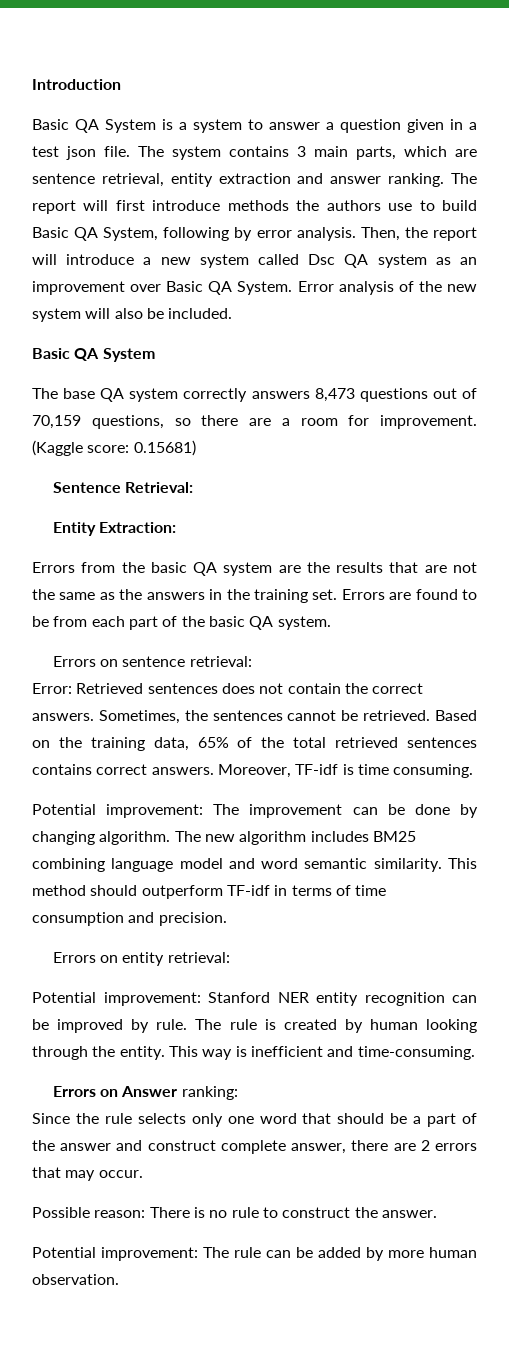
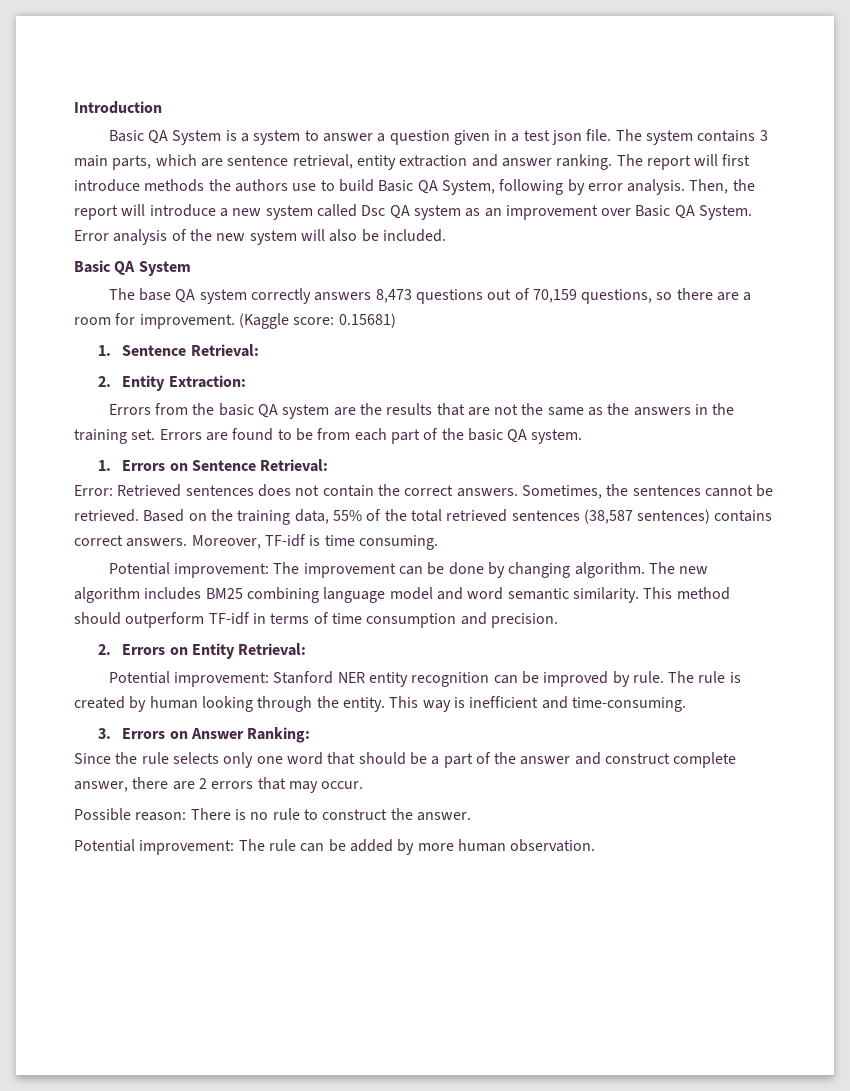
- Sentence Retrieval:
- Entity Extraction:
+ 1. Sentence Retrieval:
+ 2. Entity Extraction:
- Errors on sentence retrieval:
+ 1. Errors on Sentence Retrieval:
- Based on the training data, 65% of the total retrieved sentences contains correct answers.
+ Based on the training data, 55% of the total retrieved sentences (38,587 sentences) contains correct answers.
- Errors on entity retrieval:
+ 2. Errors on Entity Retrieval:
- Errors on Answer ranking:
+ 3. Errors on Answer Ranking:

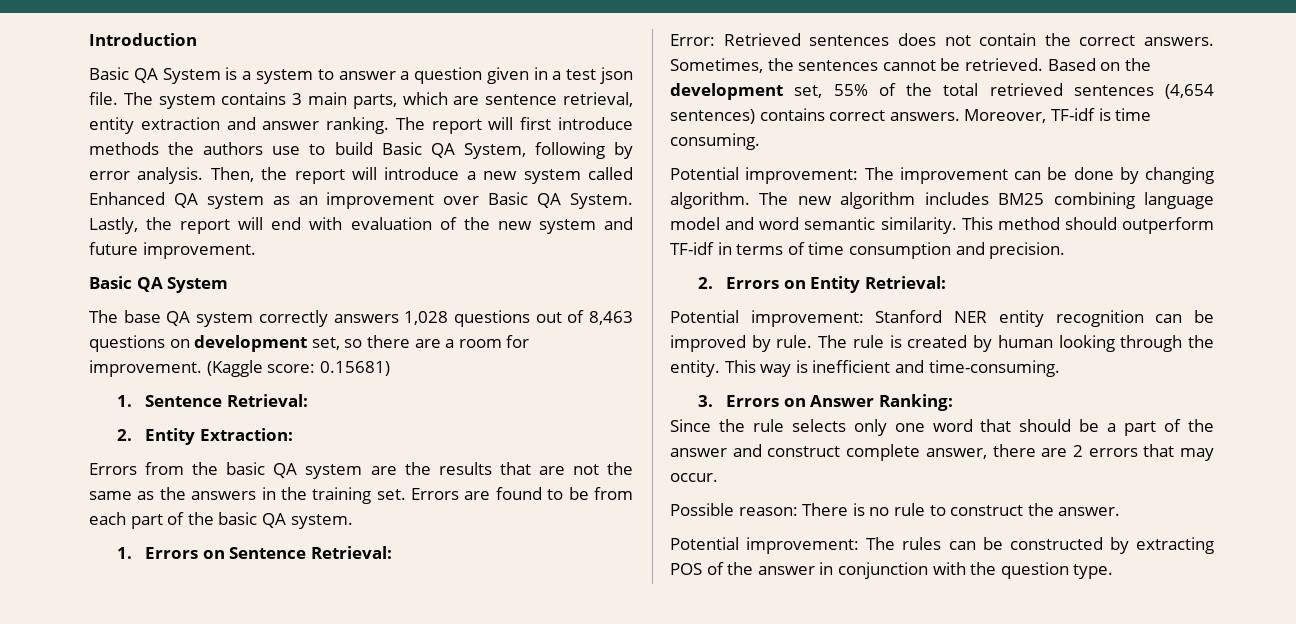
- Then, the report will introduce a new system called Dsc QA system as an improvement over Basic QA System.
+ Then, the report will introduce a new system called Enhanced QA system as an improvement over Basic QA System.
- Error analysis of the new system will also be included.
+ Lastly, the report will end with evaluation of the new system and future improvement.
- The base QA system correctly answers 8,473 questions out of 70,159 questions, so there are a room for improvement.
+ The base QA system correctly answers 1,028 questions out of 8,463 questions on development set, so there are a room for improvement.
- Based on the training data, 55% of the total retrieved sentences (38,587 sentences) contains correct answers.
+ Based on the development set, 55% of the total retrieved sentences (4,654 sentences) contains correct answers.
- Potential improvement: The rule can be added by more human observation.
+ Potential improvement: The rules can be constructed by extracting POS of the answer in conjunction with the question type.

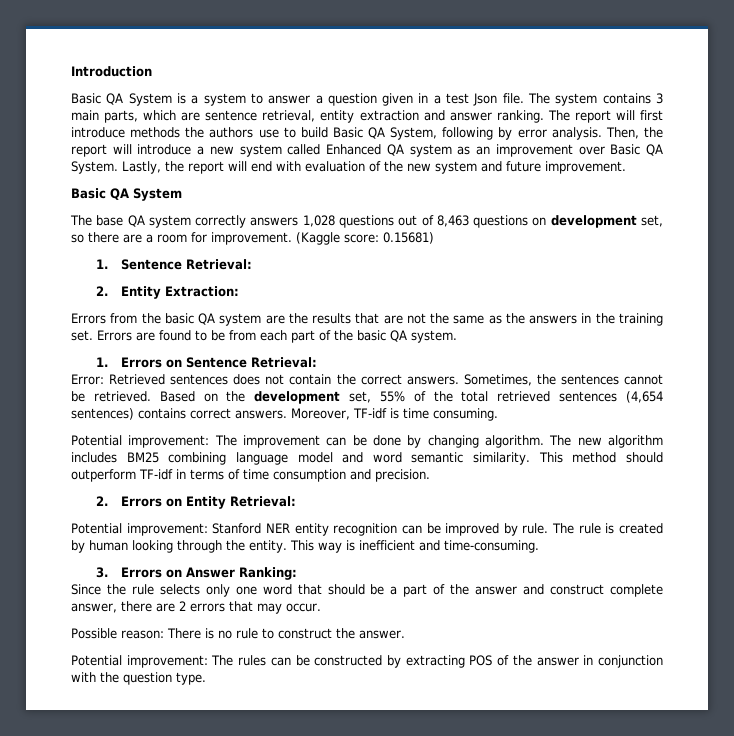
- Basic QA System is a system to answer a question given in a test json file.
+ Basic QA System is a system to answer a question given in a test Json file.

